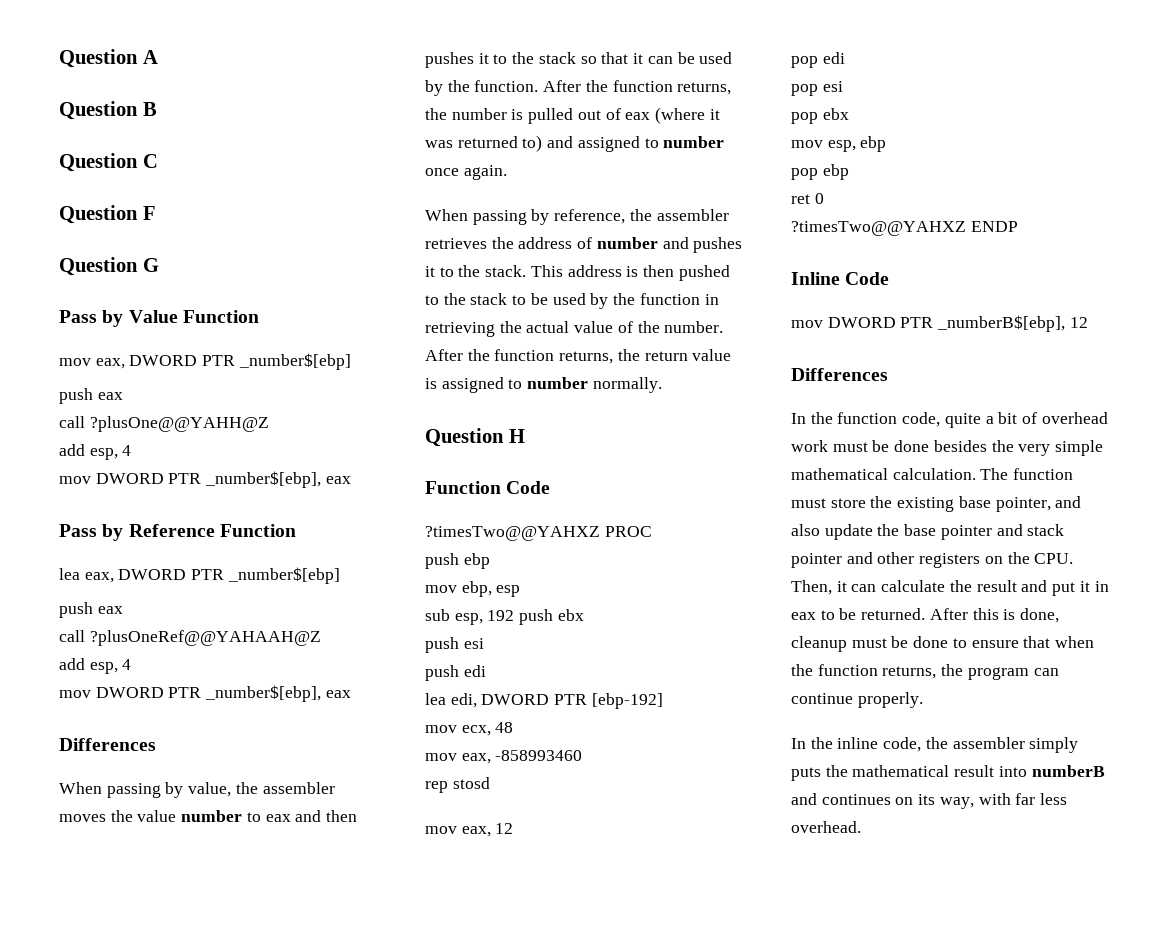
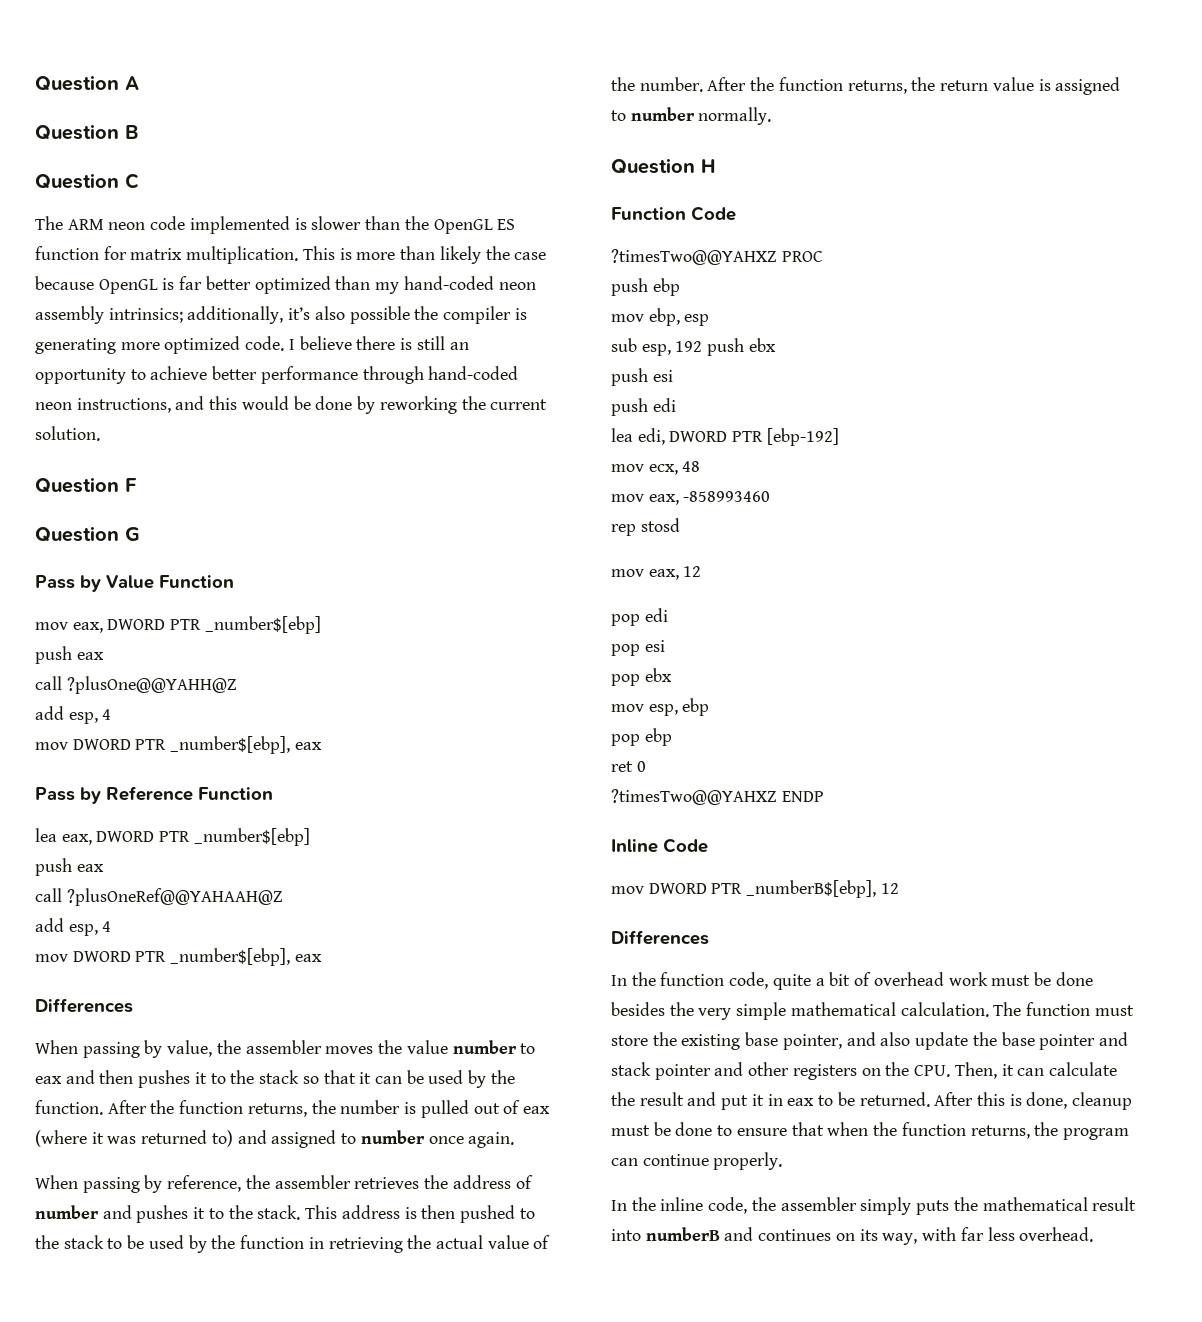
+ The ARM neon code implemented is slower than the OpenGL ES function for matrix multiplication. This is more than likely the case because OpenGL is far better optimized than my hand-coded neon assembly intrinsics; additionally, it’s also possible the compiler is generating more optimized code. I believe there is still an opportunity to achieve better performance through hand-coded neon instructions, and this would be done by reworking the current solution.

